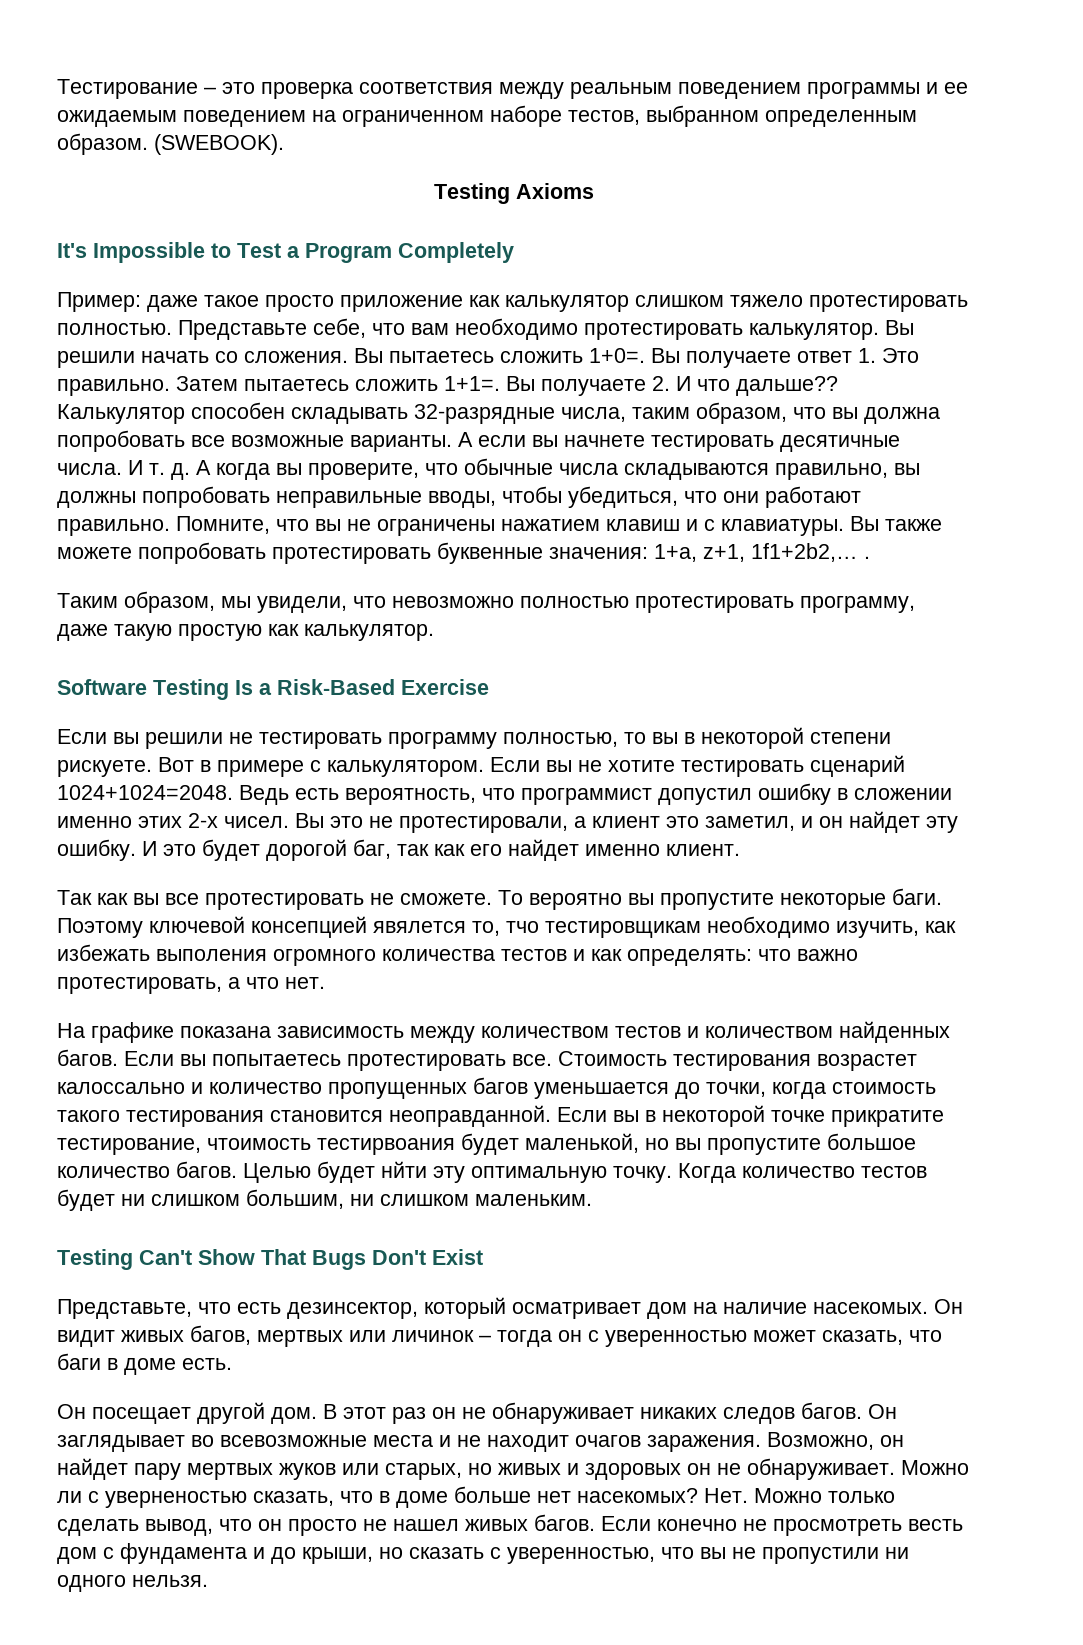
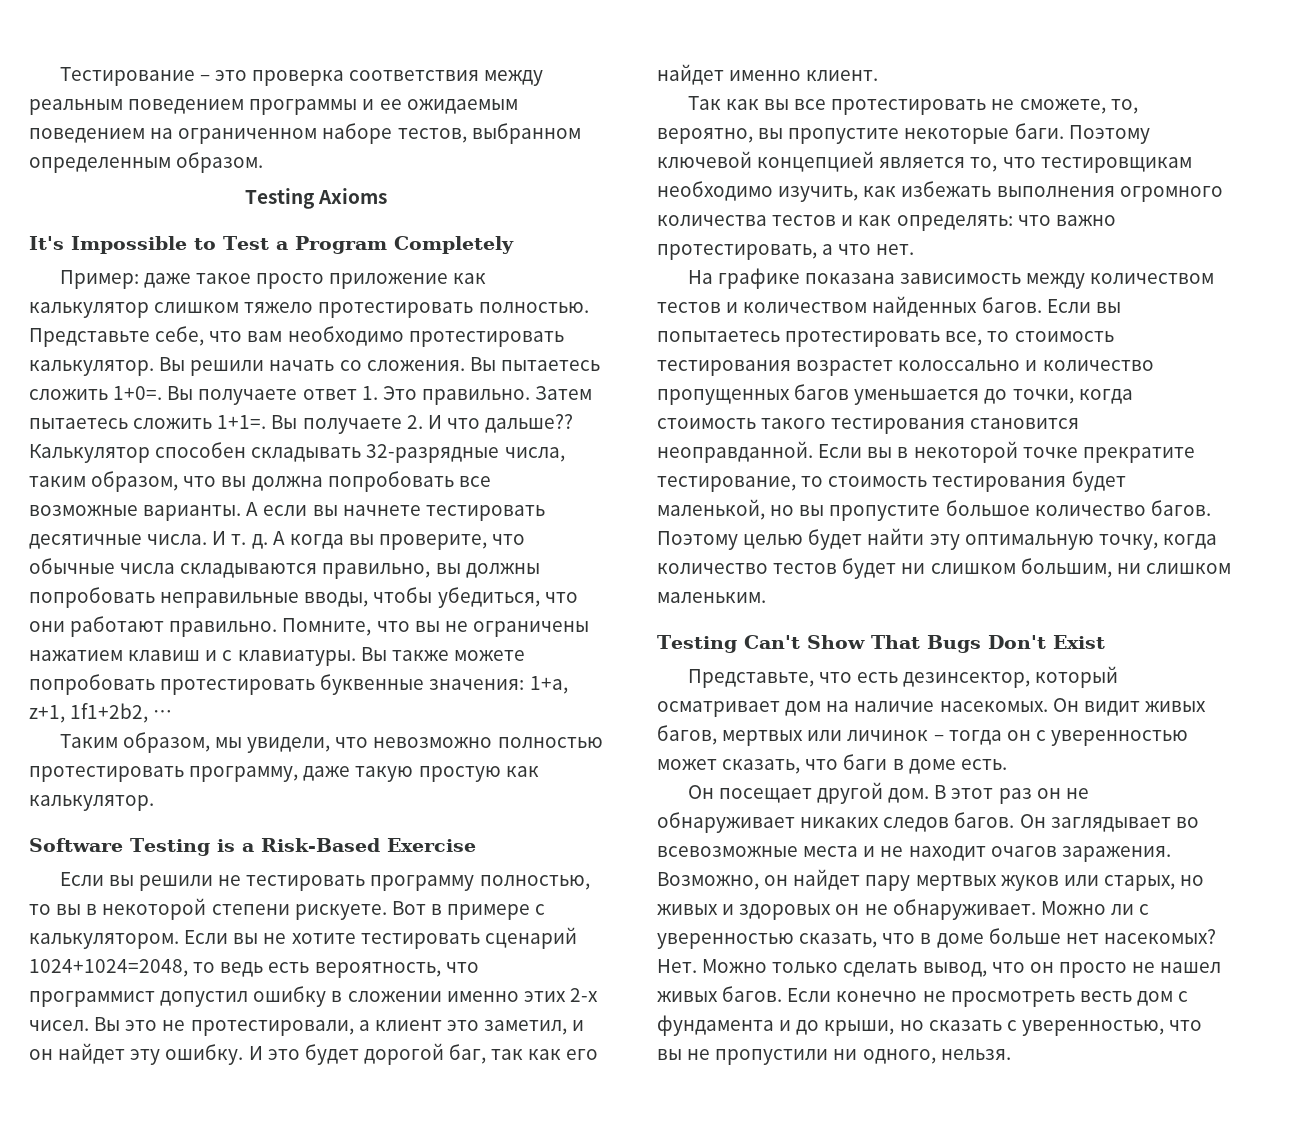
- (SWEBOOK).
- Вы также можете попробовать протестировать буквенные значения: 1+а, z+1, 1f1+2b2,… .
+ Вы также можете попробовать протестировать буквенные значения: 1+а, z+1, 1f1+2b2, …
- Software Testing Is a Risk-Based Exercise
+ Software Testing is a Risk-Based Exercise
- Если вы не хотите тестировать сценарий 1024+1024=2048. Ведь есть вероятность, что программист допустил ошибку в сложении именно этих 2-х чисел.
+ Если вы не хотите тестировать сценарий 1024+1024=2048, то ведь есть вероятность, что программист допустил ошибку в сложении именно этих 2-х чисел.
- Так как вы все протестировать не сможете. То вероятно вы пропустите некоторые баги.
+ Так как вы все протестировать не сможете, то, вероятно, вы пропустите некоторые баги.
- Поэтому ключевой консепцией явялется то, тчо тестировщикам необходимо изучить, как избежать выполения огромного количества тестов и как определять: что важно протестировать, а что нет.
+ Поэтому ключевой концепцией является то, что тестировщикам необходимо изучить, как избежать выполнения огромного количества тестов и как определять: что важно протестировать, а что нет.
- Если вы попытаетесь протестировать все. Стоимость тестирования возрастет калоссально и количество пропущенных багов уменьшается до точки, когда стоимость такого тестирования становится неоправданной.
+ Если вы попытаетесь протестировать все, то стоимость тестирования возрастет колоссально и количество пропущенных багов уменьшается до точки, когда стоимость такого тестирования становится неоправданной.
- Если вы в некоторой точке прикратите тестирование, чтоимость тестирвоания будет маленькой, но вы пропустите большое количество багов.
+ Если вы в некоторой точке прекратите тестирование, то стоимость тестирования будет маленькой, но вы пропустите большое количество багов.
- Целью будет нйти эту оптимальную точку. Когда количество тестов будет ни слишком большим, ни слишком маленьким.
+ Поэтому целью будет найти эту оптимальную точку, когда количество тестов будет ни слишком большим, ни слишком маленьким.
- Можно ли с уверненостью сказать, что в доме больше нет насекомых?
+ Можно ли с уверенностью сказать, что в доме больше нет насекомых?
- Если конечно не просмотреть весть дом с фундамента и до крыши, но сказать с уверенностью, что вы не пропустили ни одного нельзя.
+ Если конечно не просмотреть весть дом с фундамента и до крыши, но сказать с уверенностью, что вы не пропустили ни одного, нельзя.

